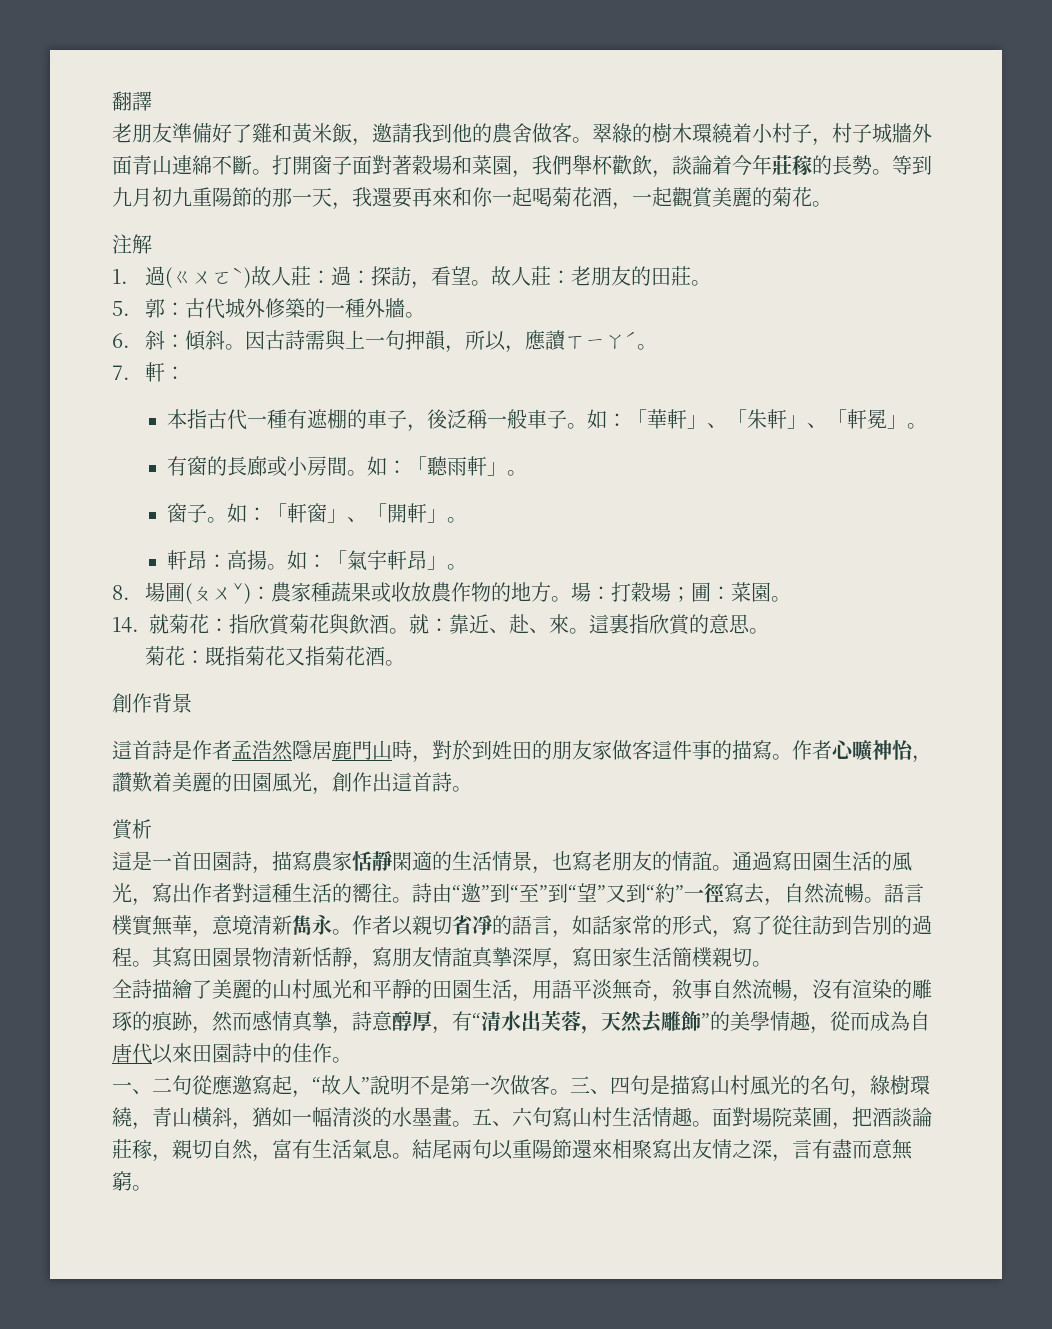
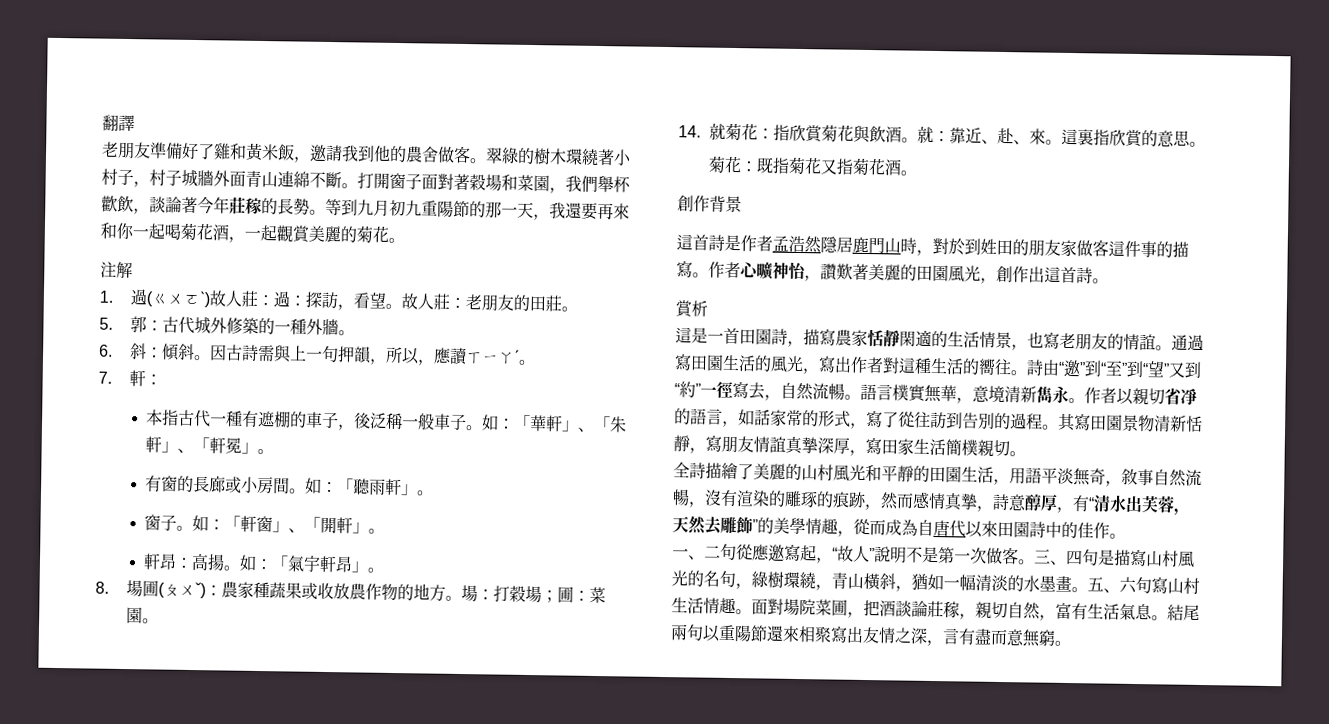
- 翠綠的樹木環繞着小村子，村子城牆外面青山連綿不斷。
+ 翠綠的樹木環繞著小村子，村子城牆外面青山連綿不斷。
- 打開窗子面對著穀場和菜園，我們舉杯歡飲，談論着今年莊稼的長勢。
+ 打開窗子面對著穀場和菜園，我們舉杯歡飲，談論著今年莊稼的長勢。
- 作者心曠神怡，讚歎着美麗的田園風光，創作出這首詩。
+ 作者心曠神怡，讚歎著美麗的田園風光，創作出這首詩。

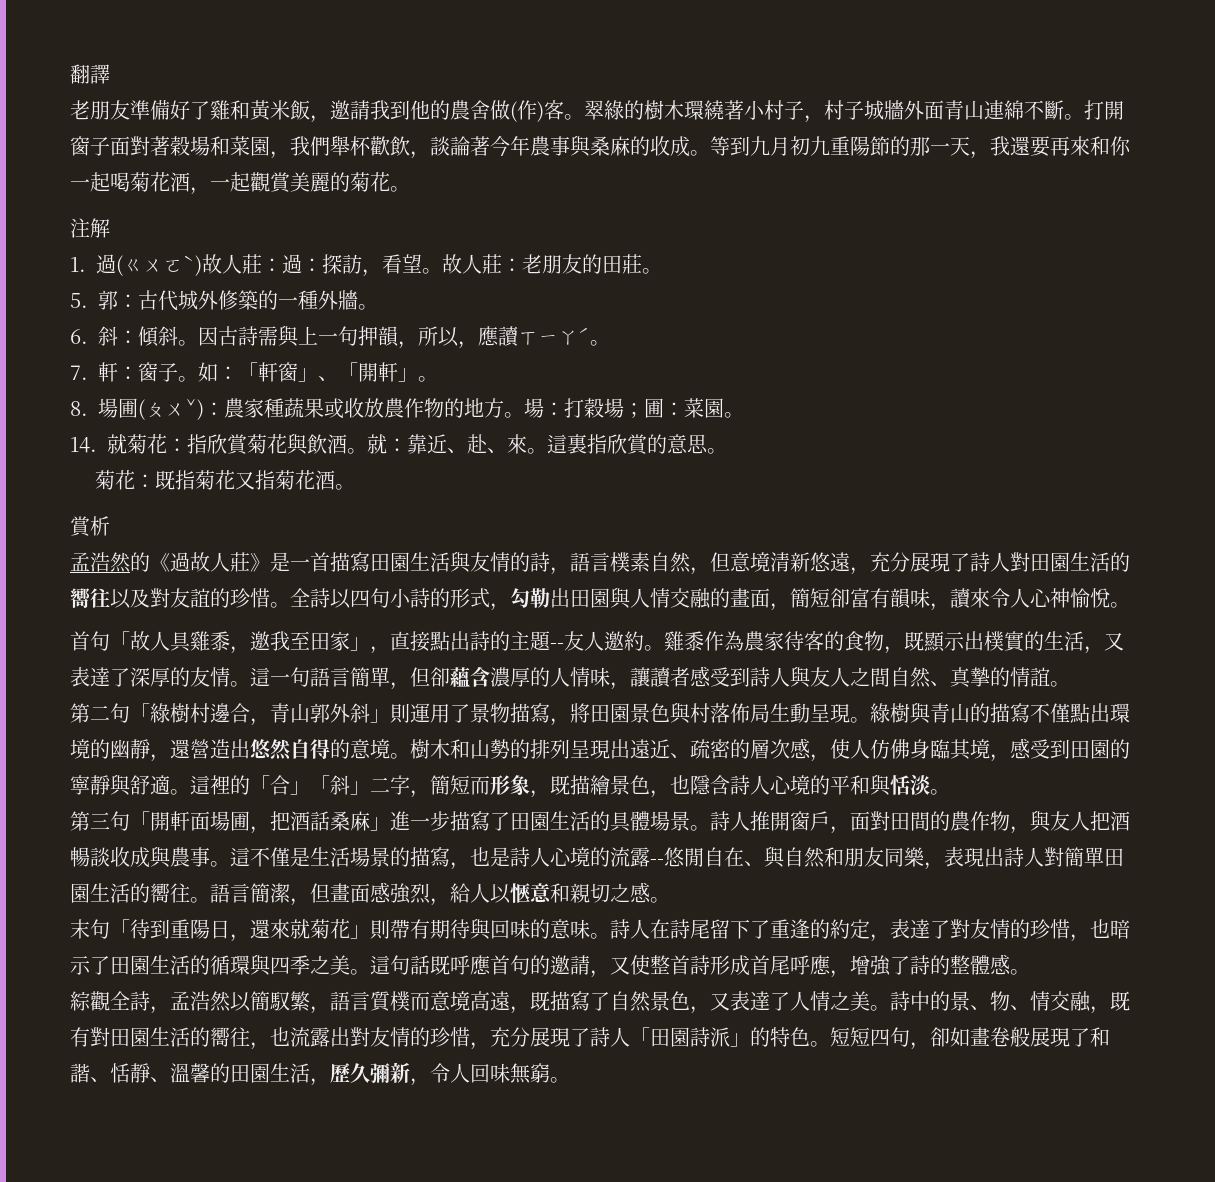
- 老朋友準備好了雞和黃米飯，邀請我到他的農舍做客。
+ 老朋友準備好了雞和黃米飯，邀請我到他的農舍做(作)客。
- 打開窗子面對著穀場和菜園，我們舉杯歡飲，談論著今年莊稼的長勢。
+ 打開窗子面對著穀場和菜園，我們舉杯歡飲，談論著今年農事與桑麻的收成。
- 7.軒：
- 本指古代一種有遮棚的車子，後泛稱一般車子。如：「華軒」、「朱軒」、「軒冕」。
- 有窗的長廊或小房間。如：「聽雨軒」。
- 窗子。
+ 7.軒：窗子。
- 軒昂：高揚。如：「氣宇軒昂」。
- 創作背景
- 這首詩是作者孟浩然隱居鹿門山時，對於到姓田的朋友家做客這件事的描寫。作者心曠神怡，讚歎著美麗的田園風光，創作出這首詩。
  賞析
- 這是一首田園詩，描寫農家恬靜閑適的生活情景，也寫老朋友的情誼。通過寫田園生活的風光，寫出作者對這種生活的嚮往。詩由“邀”到“至”到“望”又到“約”一徑寫去，自然流暢。語言樸實無華，意境清新雋永。作者以親切省凈的語言，如話家常的形式，寫了從往訪到告別的過程。其寫田園景物清新恬靜，寫朋友情誼真摯深厚，寫田家生活簡樸親切。
- 全詩描繪了美麗的山村風光和平靜的田園生活，用語平淡無奇，敘事自然流暢，沒有渲染的雕琢的痕跡，然而感情真摯，詩意醇厚，有“清水出芙蓉，天然去雕飾”的美學情趣，從而成為自唐代以來田園詩中的佳作。
- 一、二句從應邀寫起，“故人”說明不是第一次做客。三、四句是描寫山村風光的名句，綠樹環繞，青山橫斜，猶如一幅清淡的水墨畫。五、六句寫山村生活情趣。面對場院菜圃，把酒談論莊稼，親切自然，富有生活氣息。結尾兩句以重陽節還來相聚寫出友情之深，言有盡而意無窮。
+ 孟浩然的《過故人莊》是一首描寫田園生活與友情的詩，語言樸素自然，但意境清新悠遠，充分展現了詩人對田園生活的嚮往以及對友誼的珍惜。全詩以四句小詩的形式，勾勒出田園與人情交融的畫面，簡短卻富有韻味，讀來令人心神愉悅。
+ 首句「故人具雞黍，邀我至田家」，直接點出詩的主題--友人邀約。雞黍作為農家待客的食物，既顯示出樸實的生活，又表達了深厚的友情。這一句語言簡單，但卻蘊含濃厚的人情味，讓讀者感受到詩人與友人之間自然、真摯的情誼。
+ 第二句「綠樹村邊合，青山郭外斜」則運用了景物描寫，將田園景色與村落佈局生動呈現。綠樹與青山的描寫不僅點出環境的幽靜，還營造出悠然自得的意境。樹木和山勢的排列呈現出遠近、疏密的層次感，使人仿佛身臨其境，感受到田園的寧靜與舒適。這裡的「合」「斜」二字，簡短而形象，既描繪景色，也隱含詩人心境的平和與恬淡。
+ 第三句「開軒面場圃，把酒話桑麻」進一步描寫了田園生活的具體場景。詩人推開窗戶，面對田間的農作物，與友人把酒暢談收成與農事。這不僅是生活場景的描寫，也是詩人心境的流露--悠閒自在、與自然和朋友同樂，表現出詩人對簡單田園生活的嚮往。語言簡潔，但畫面感強烈，給人以愜意和親切之感。
+ 末句「待到重陽日，還來就菊花」則帶有期待與回味的意味。詩人在詩尾留下了重逢的約定，表達了對友情的珍惜，也暗示了田園生活的循環與四季之美。這句話既呼應首句的邀請，又使整首詩形成首尾呼應，增強了詩的整體感。
+ 綜觀全詩，孟浩然以簡馭繁，語言質樸而意境高遠，既描寫了自然景色，又表達了人情之美。詩中的景、物、情交融，既有對田園生活的嚮往，也流露出對友情的珍惜，充分展現了詩人「田園詩派」的特色。短短四句，卻如畫卷般展現了和諧、恬靜、溫馨的田園生活，歷久彌新，令人回味無窮。

